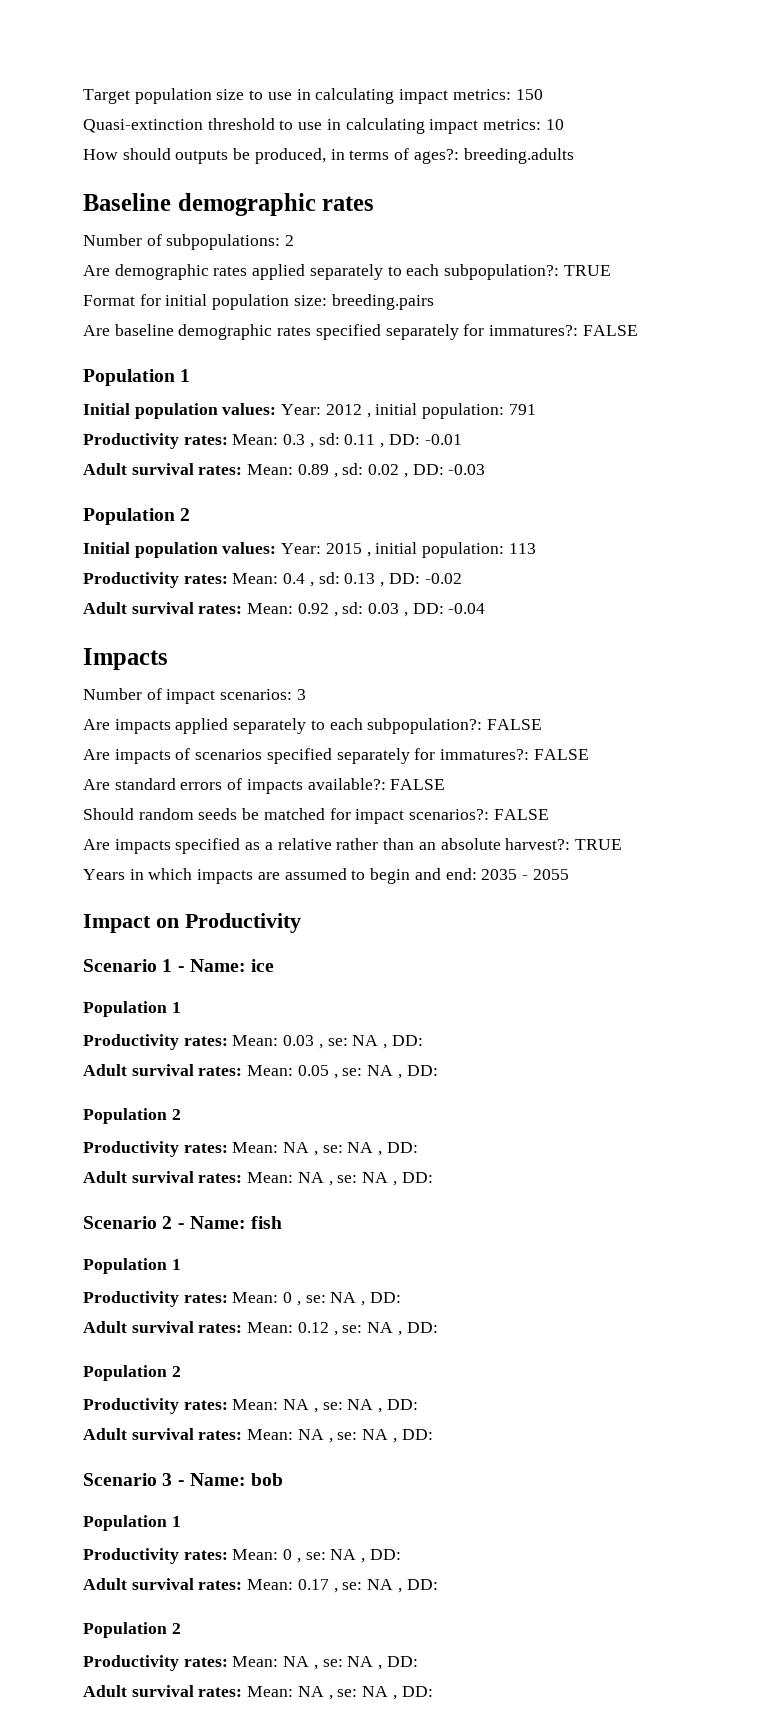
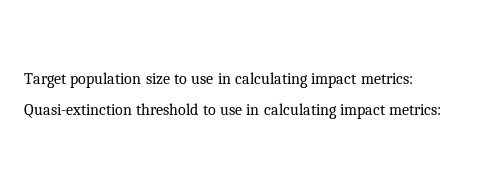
- Target population size to use in calculating impact metrics: 150
+ Target population size to use in calculating impact metrics:
- Quasi-extinction threshold to use in calculating impact metrics: 10
- How should outputs be produced, in terms of ages?: breeding.adults
- Baseline demographic rates
- Number of subpopulations: 2
- Are demographic rates applied separately to each subpopulation?: TRUE
- Format for initial population size: breeding.pairs
- Are baseline demographic rates specified separately for immatures?: FALSE
- Population 1
- Initial population values: Year: 2012 , initial population: 791
- Productivity rates: Mean: 0.3 , sd: 0.11 , DD: -0.01
- Adult survival rates: Mean: 0.89 , sd: 0.02 , DD: -0.03
- Population 2
- Initial population values: Year: 2015 , initial population: 113
- Productivity rates: Mean: 0.4 , sd: 0.13 , DD: -0.02
- Adult survival rates: Mean: 0.92 , sd: 0.03 , DD: -0.04
- Impacts
- Number of impact scenarios: 3
- Are impacts applied separately to each subpopulation?: FALSE
- Are impacts of scenarios specified separately for immatures?: FALSE
- Are standard errors of impacts available?: FALSE
- Should random seeds be matched for impact scenarios?: FALSE
- Are impacts specified as a relative rather than an absolute harvest?: TRUE
- Years in which impacts are assumed to begin and end: 2035 - 2055
- Impact on Productivity
- Scenario 1 - Name: ice
- Population 1
- Productivity rates: Mean: 0.03 , se: NA , DD:
- Adult survival rates: Mean: 0.05 , se: NA , DD:
- Population 2
- Productivity rates: Mean: NA , se: NA , DD:
- Adult survival rates: Mean: NA , se: NA , DD:
- Scenario 2 - Name: fish
- Population 1
- Productivity rates: Mean: 0 , se: NA , DD:
- Adult survival rates: Mean: 0.12 , se: NA , DD:
- Population 2
- Productivity rates: Mean: NA , se: NA , DD:
- Adult survival rates: Mean: NA , se: NA , DD:
- Scenario 3 - Name: bob
- Population 1
- Productivity rates: Mean: 0 , se: NA , DD:
- Adult survival rates: Mean: 0.17 , se: NA , DD:
- Population 2
- Productivity rates: Mean: NA , se: NA , DD:
- Adult survival rates: Mean: NA , se: NA , DD:
+ Quasi-extinction threshold to use in calculating impact metrics:

